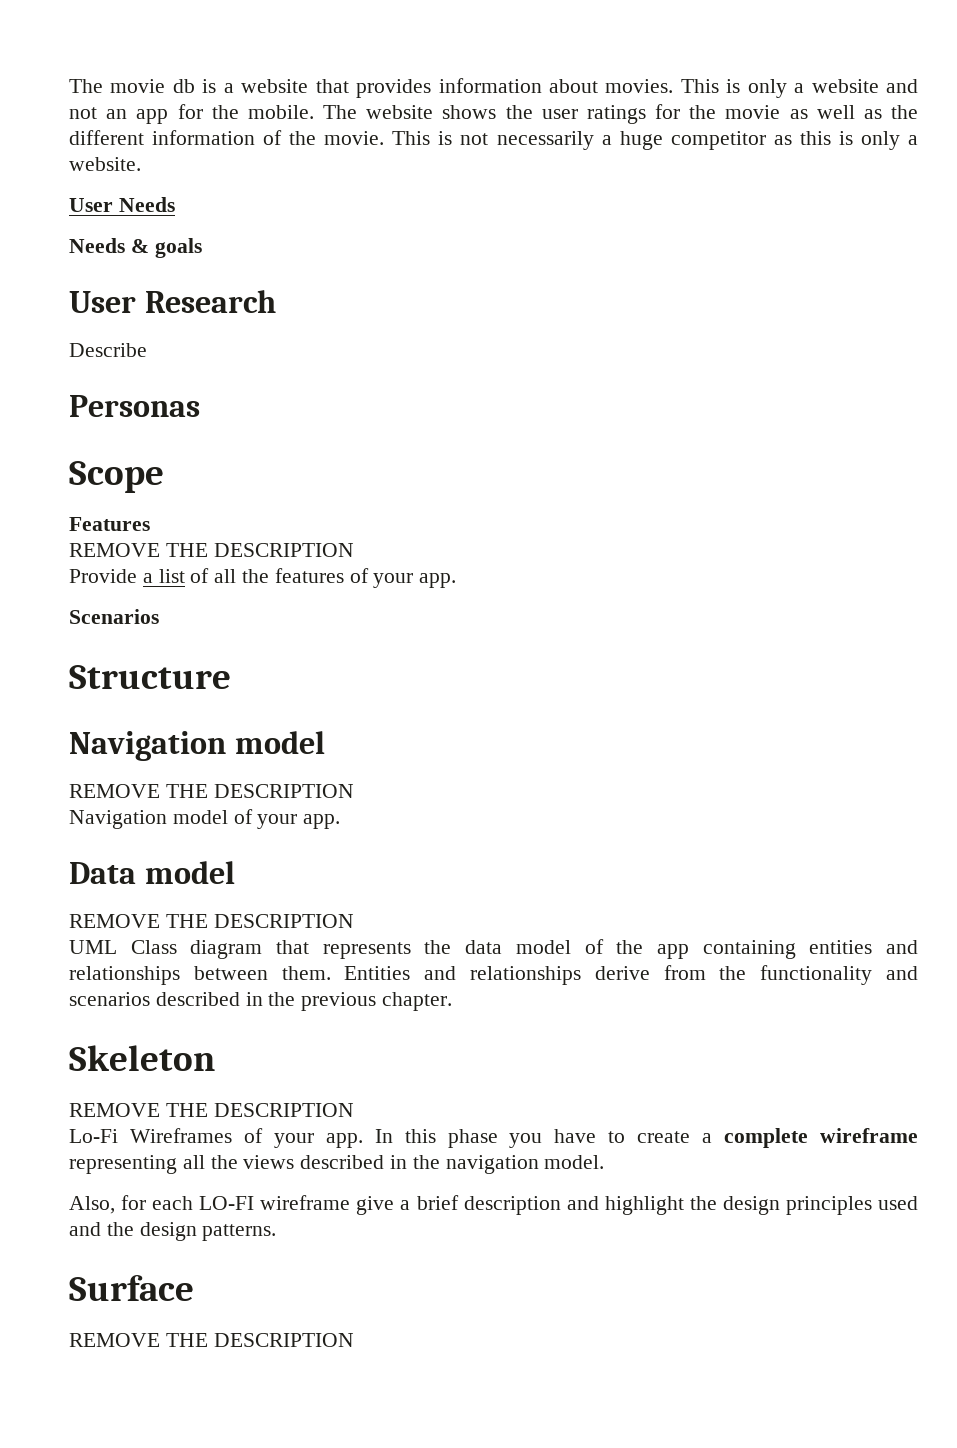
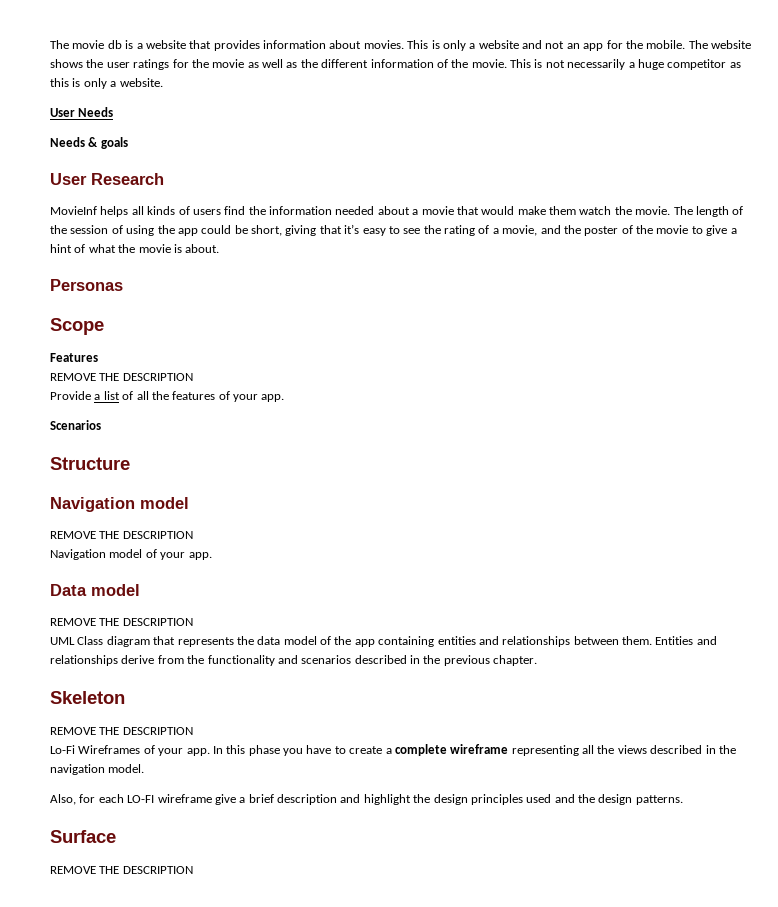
- Describe
+ MovieInf helps all kinds of users find the information needed about a movie that would make them watch the movie. The length of the session of using the app could be short, giving that it’s easy to see the rating of a movie, and the poster of the movie to give a hint of what the movie is about.

